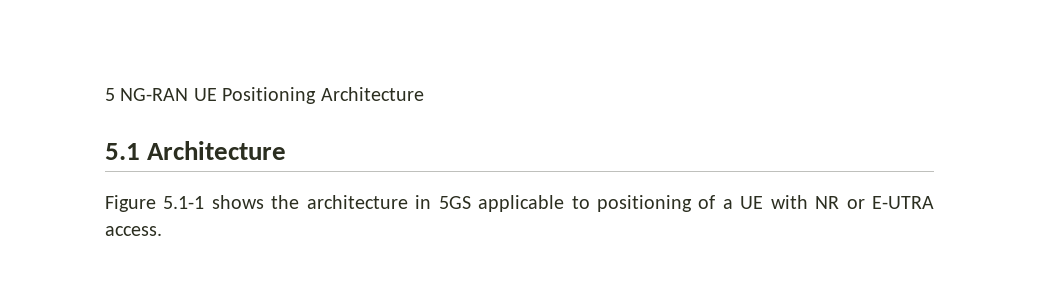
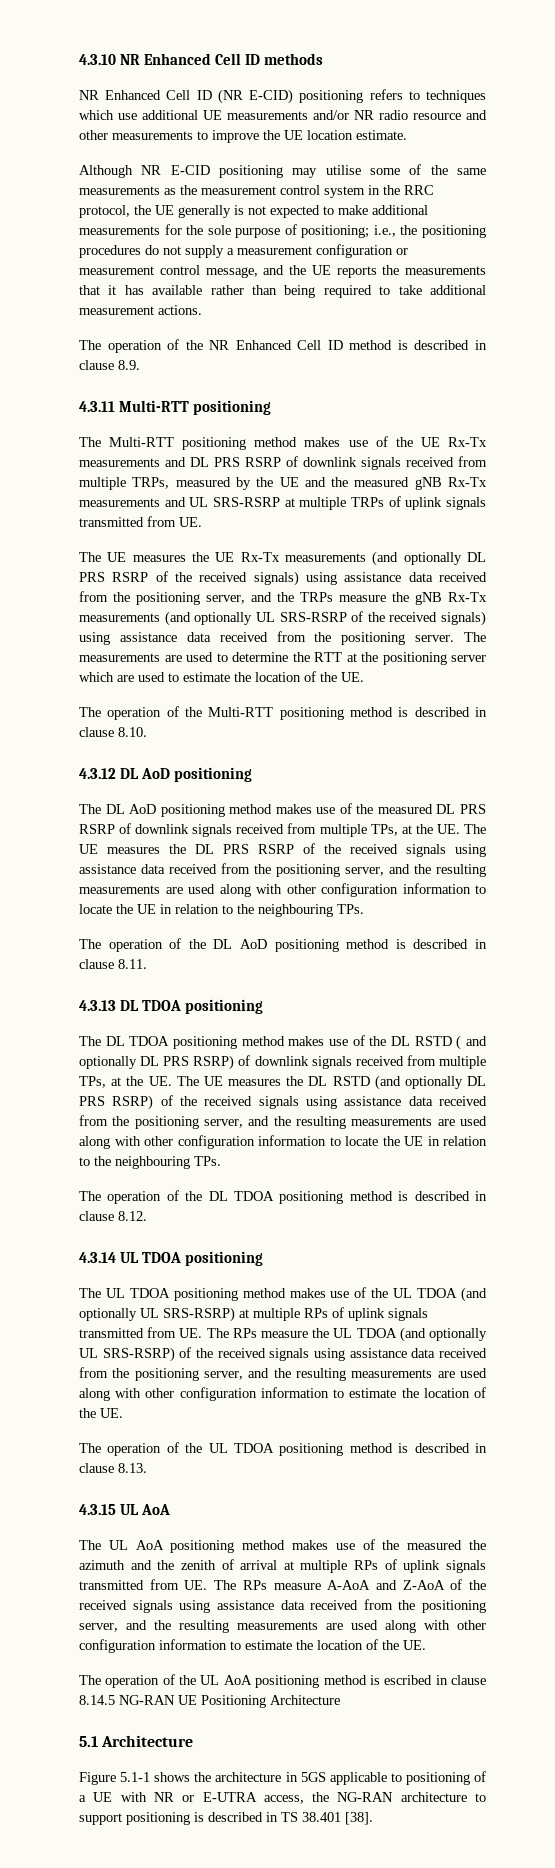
- 5 NG-RAN UE Positioning Architecture
+ 4.3.10 NR Enhanced Cell ID methods
+ NR Enhanced Cell ID (NR E-CID) positioning refers to techniques which use additional UE measurements and/or NR radio resource and other measurements to improve the UE location estimate.
+ Although NR E-CID positioning may utilise some of the same measurements as the measurement control system in the RRC protocol, the UE generally is not expected to make additional measurements for the sole purpose of positioning; i.e., the positioning procedures do not supply a measurement configuration or measurement control message, and the UE reports the measurements that it has available rather than being required to take additional measurement actions.
+ The operation of the NR Enhanced Cell ID method is described in clause 8.9.
+ 4.3.11 Multi-RTT positioning
+ The Multi-RTT positioning method makes use of the UE Rx-Tx measurements and DL PRS RSRP of downlink signals received from multiple TRPs, measured by the UE and the measured gNB Rx-Tx measurements and UL SRS-RSRP at multiple TRPs of uplink signals transmitted from UE.
+ The UE measures the UE Rx-Tx measurements (and optionally DL PRS RSRP of the received signals) using assistance data received from the positioning server, and the TRPs measure the gNB Rx-Tx measurements (and optionally UL SRS-RSRP of the received signals) using assistance data received from the positioning server. The measurements are used to determine the RTT at the positioning server which are used to estimate the location of the UE.
+ The operation of the Multi-RTT positioning method is described in clause 8.10.
+ 4.3.12 DL AoD positioning
+ The DL AoD positioning method makes use of the measured DL PRS RSRP of downlink signals received from multiple TPs, at the UE. The UE measures the DL PRS RSRP of the received signals using assistance data received from the positioning server, and the resulting measurements are used along with other configuration information to locate the UE in relation to the neighbouring TPs.
+ The operation of the DL AoD positioning method is described in clause 8.11.
+ 4.3.13 DL TDOA positioning
+ The DL TDOA positioning method makes use of the DL RSTD ( and optionally DL PRS RSRP) of downlink signals received from multiple TPs, at the UE. The UE measures the DL RSTD (and optionally DL PRS RSRP) of the received signals using assistance data received from the positioning server, and the resulting measurements are used along with other configuration information to locate the UE in relation to the neighbouring TPs.
+ The operation of the DL TDOA positioning method is described in clause 8.12.
+ 4.3.14 UL TDOA positioning
+ The UL TDOA positioning method makes use of the UL TDOA (and optionally UL SRS-RSRP) at multiple RPs of uplink signals transmitted from UE. The RPs measure the UL TDOA (and optionally UL SRS-RSRP) of the received signals using assistance data received from the positioning server, and the resulting measurements are used along with other configuration information to estimate the location of the UE.
+ The operation of the UL TDOA positioning method is described in clause 8.13.
+ 4.3.15 UL AoA
+ The UL AoA positioning method makes use of the measured the azimuth and the zenith of arrival at multiple RPs of uplink signals transmitted from UE. The RPs measure A-AoA and Z-AoA of the received signals using assistance data received from the positioning server, and the resulting measurements are used along with other configuration information to estimate the location of the UE.
+ The operation of the UL AoA positioning method is escribed in clause 8.14.5 NG-RAN UE Positioning Architecture
- Figure 5.1-1 shows the architecture in 5GS applicable to positioning of a UE with NR or E-UTRA access.
+ Figure 5.1-1 shows the architecture in 5GS applicable to positioning of a UE with NR or E-UTRA access, the NG-RAN architecture to support positioning is described in TS 38.401 [38].

